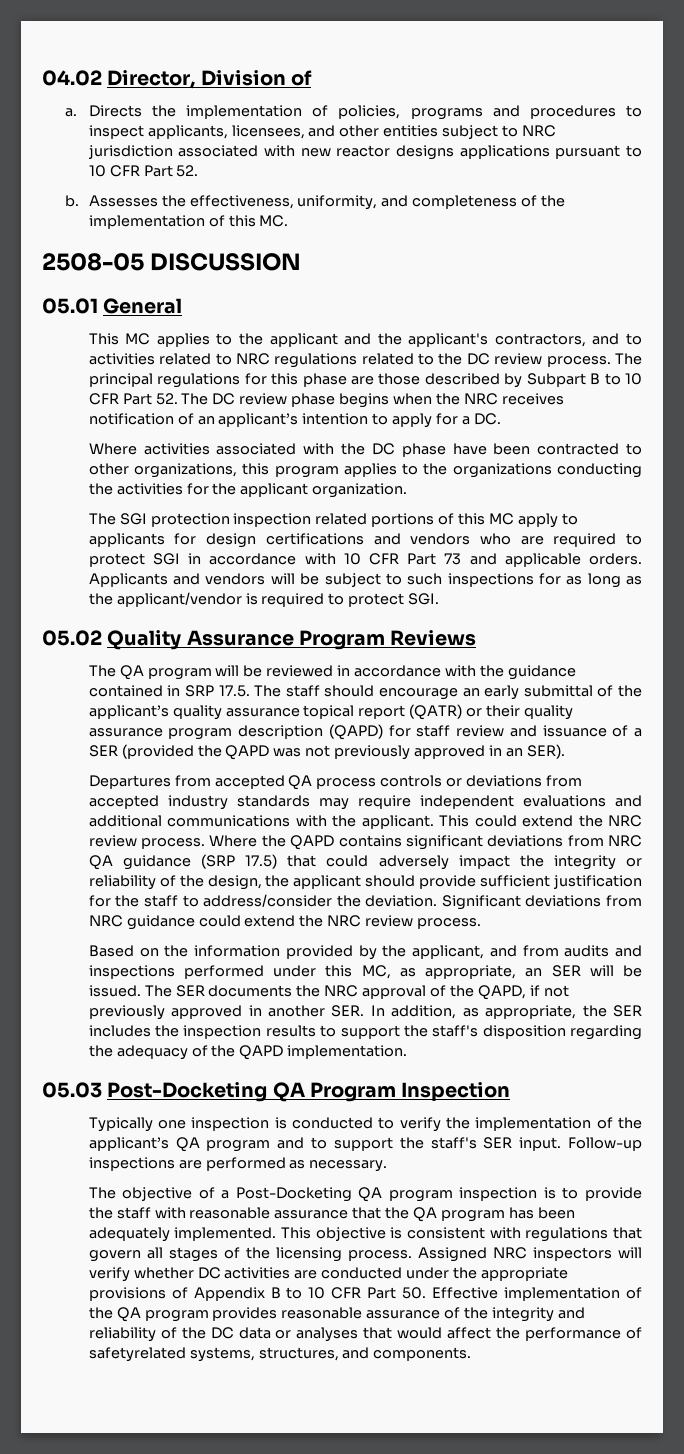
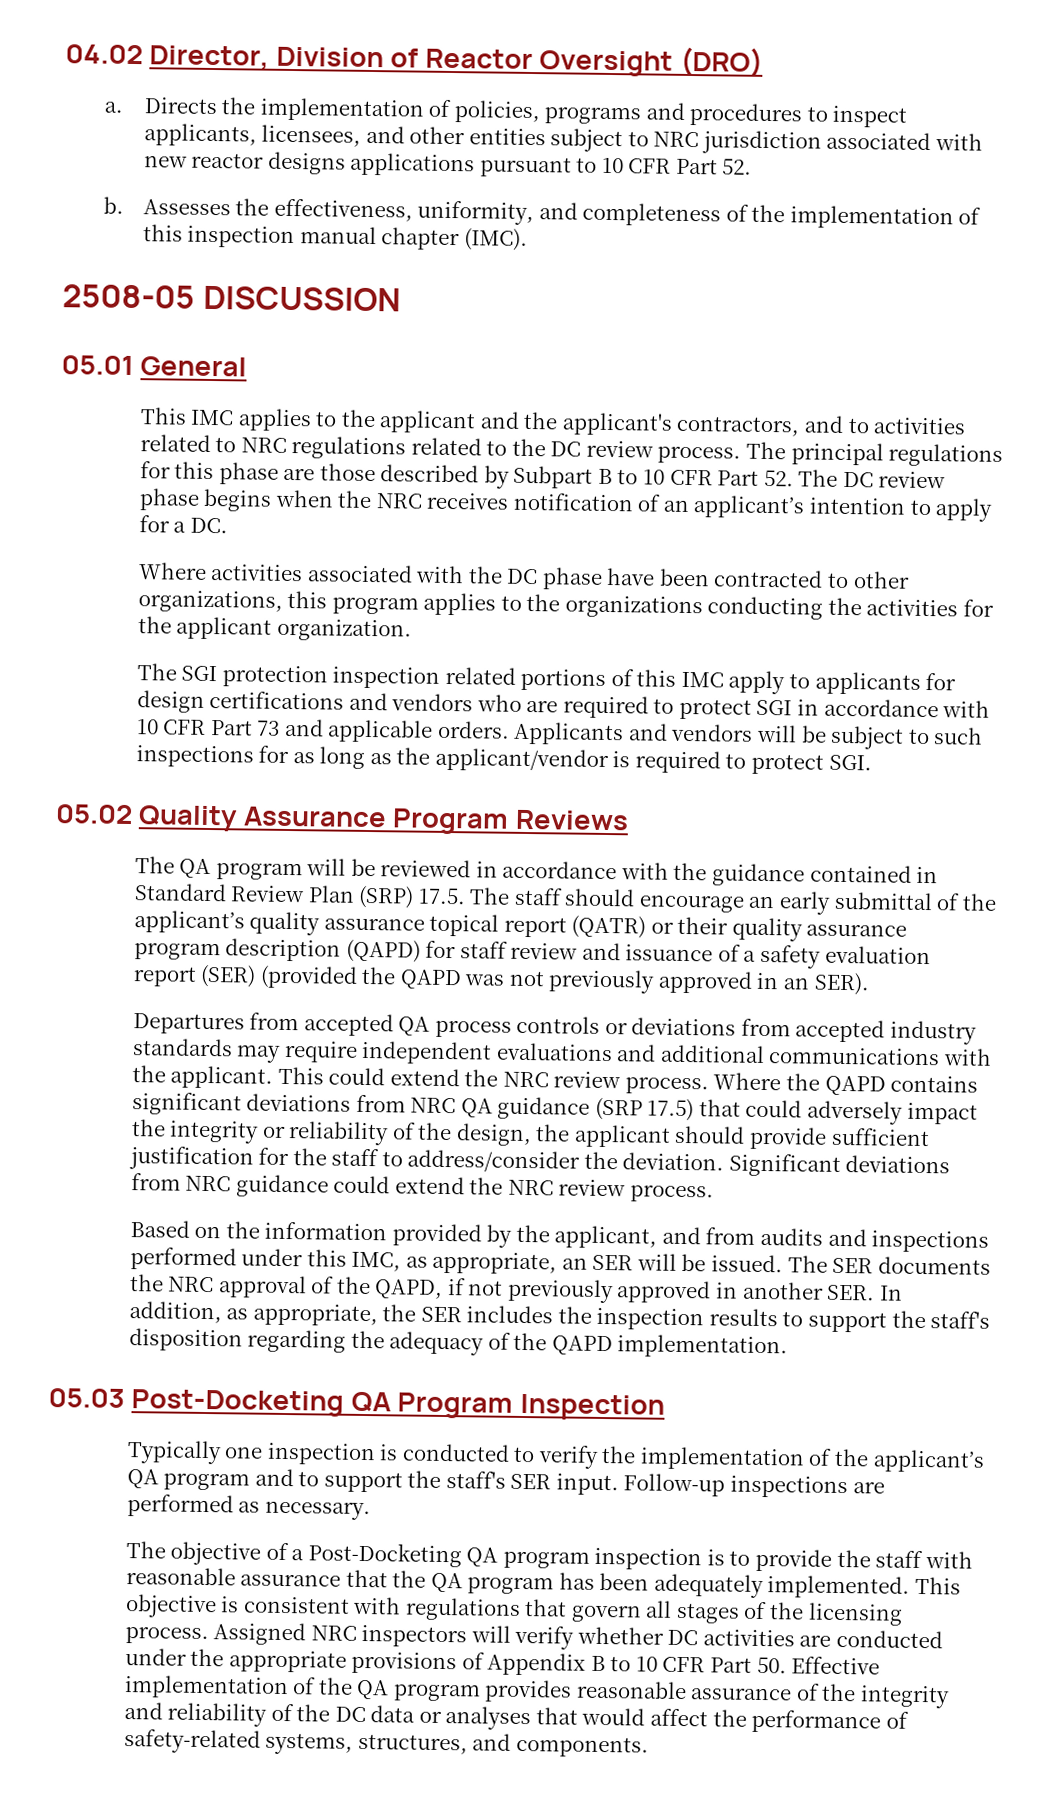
- 04.02 Director, Division of
+ 04.02 Director, Division of Reactor Oversight (DRO)
- Assesses the effectiveness, uniformity, and completeness of the implementation of this MC.
+ Assesses the effectiveness, uniformity, and completeness of the implementation of this inspection manual chapter (IMC).
- This MC applies to the applicant and the applicant's contractors, and to activities related to NRC regulations related to the DC review process.
+ This IMC applies to the applicant and the applicant's contractors, and to activities related to NRC regulations related to the DC review process.
- The SGI protection inspection related portions of this MC apply to applicants for design certifications and vendors who are required to protect SGI in accordance with 10 CFR Part 73 and applicable orders.
+ The SGI protection inspection related portions of this IMC apply to applicants for design certifications and vendors who are required to protect SGI in accordance with 10 CFR Part 73 and applicable orders.
- The QA program will be reviewed in accordance with the guidance contained in SRP 17.5. The staff should encourage an early submittal of the applicant’s quality assurance topical report (QATR) or their quality assurance program description (QAPD) for staff review and issuance of a SER (provided the QAPD was not previously approved in an SER).
+ The QA program will be reviewed in accordance with the guidance contained in Standard Review Plan (SRP) 17.5. The staff should encourage an early submittal of the applicant’s quality assurance topical report (QATR) or their quality assurance program description (QAPD) for staff review and issuance of a safety evaluation report (SER) (provided the QAPD was not previously approved in an SER).
- Based on the information provided by the applicant, and from audits and inspections performed under this MC, as appropriate, an SER will be issued.
+ Based on the information provided by the applicant, and from audits and inspections performed under this IMC, as appropriate, an SER will be issued.
- Assigned NRC inspectors will verify whether DC activities are conducted under the appropriate provisions of Appendix B to 10 CFR Part 50. Effective implementation of the QA program provides reasonable assurance of the integrity and reliability of the DC data or analyses that would affect the performance of safetyrelated systems, structures, and components.
+ Assigned NRC inspectors will verify whether DC activities are conducted under the appropriate provisions of Appendix B to 10 CFR Part 50. Effective implementation of the QA program provides reasonable assurance of the integrity and reliability of the DC data or analyses that would affect the performance of safety-related systems, structures, and components.

